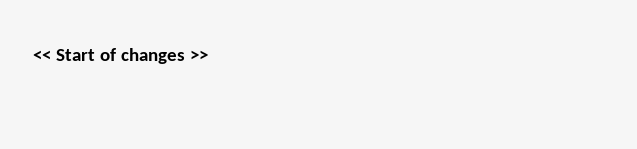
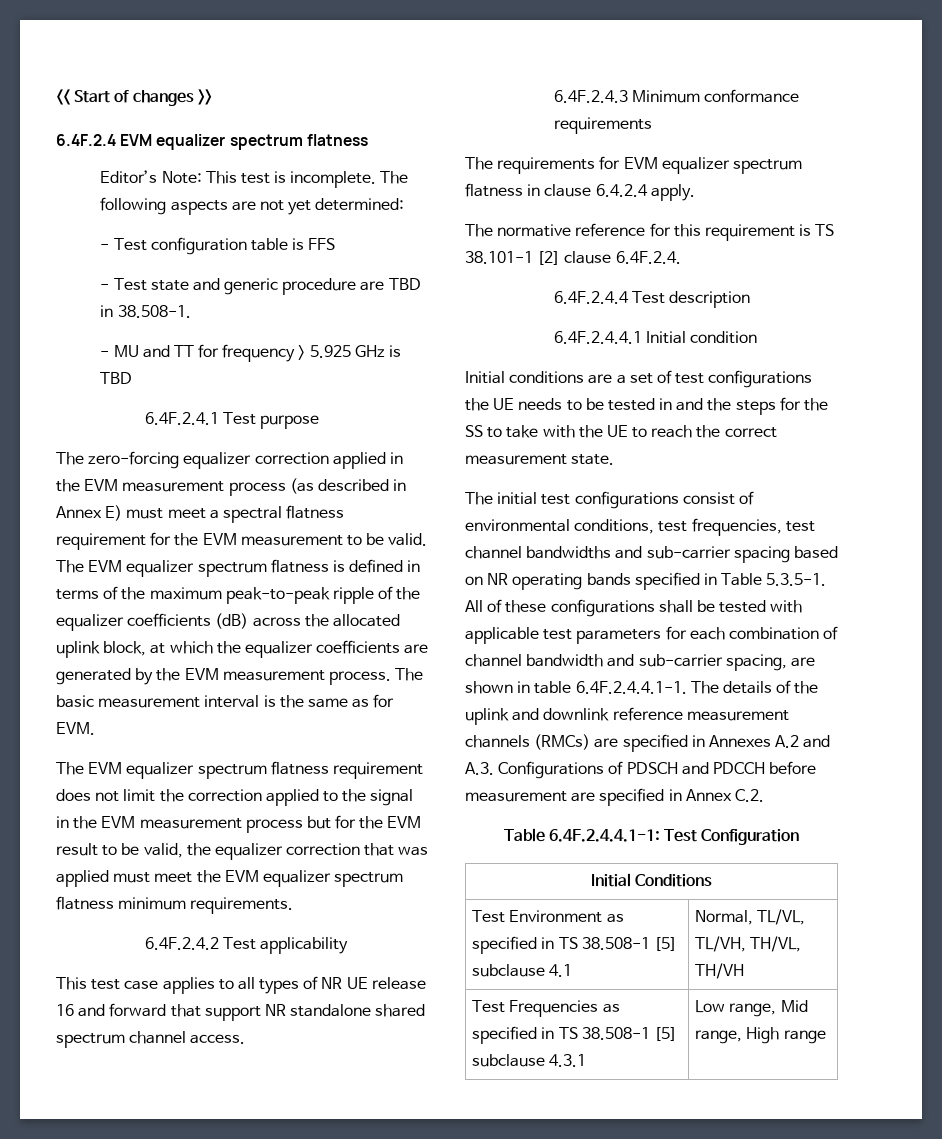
+ 6.4F.2.4 EVM equalizer spectrum flatness
+ Editor’s Note: This test is incomplete. The following aspects are not yet determined:
+ - Test configuration table is FFS
+ - Test state and generic procedure are TBD in 38.508-1.
+ - MU and TT for frequency > 5.925 GHz is TBD
+ 6.4F.2.4.1 Test purpose
+ The zero-forcing equalizer correction applied in the EVM measurement process (as described in Annex E) must meet a spectral flatness requirement for the EVM measurement to be valid. The EVM equalizer spectrum flatness is defined in terms of the maximum peak-to-peak ripple of the equalizer coefficients (dB) across the allocated uplink block, at which the equalizer coefficients are generated by the EVM measurement process. The basic measurement interval is the same as for EVM.
+ The EVM equalizer spectrum flatness requirement does not limit the correction applied to the signal in the EVM measurement process but for the EVM result to be valid, the equalizer correction that was applied must meet the EVM equalizer spectrum flatness minimum requirements.
+ 6.4F.2.4.2 Test applicability
+ This test case applies to all types of NR UE release 16 and forward that support NR standalone shared spectrum channel access.
+ 6.4F.2.4.3 Minimum conformance requirements
+ The requirements for EVM equalizer spectrum flatness in clause 6.4.2.4 apply.
+ The normative reference for this requirement is TS 38.101-1 [2] clause 6.4F.2.4.
+ 6.4F.2.4.4 Test description
+ 6.4F.2.4.4.1 Initial condition
+ Initial conditions are a set of test configurations the UE needs to be tested in and the steps for the SS to take with the UE to reach the correct measurement state.
+ The initial test configurations consist of environmental conditions, test frequencies, test channel bandwidths and sub-carrier spacing based on NR operating bands specified in Table 5.3.5-1. All of these configurations shall be tested with applicable test parameters for each combination of channel bandwidth and sub-carrier spacing, are shown in table 6.4F.2.4.4.1-1. The details of the uplink and downlink reference measurement channels (RMCs) are specified in Annexes A.2 and A.3. Configurations of PDSCH and PDCCH before measurement are specified in Annex C.2.
+ Table 6.4F.2.4.4.1-1: Test Configuration
+ Initial Conditions
+ Test Environment as specified in TS 38.508-1 [5] subclause 4.1 | Normal, TL/VL, TL/VH, TH/VL, TH/VH
+ Test Frequencies as specified in TS 38.508-1 [5] subclause 4.3.1 | Low range, Mid range, High range

